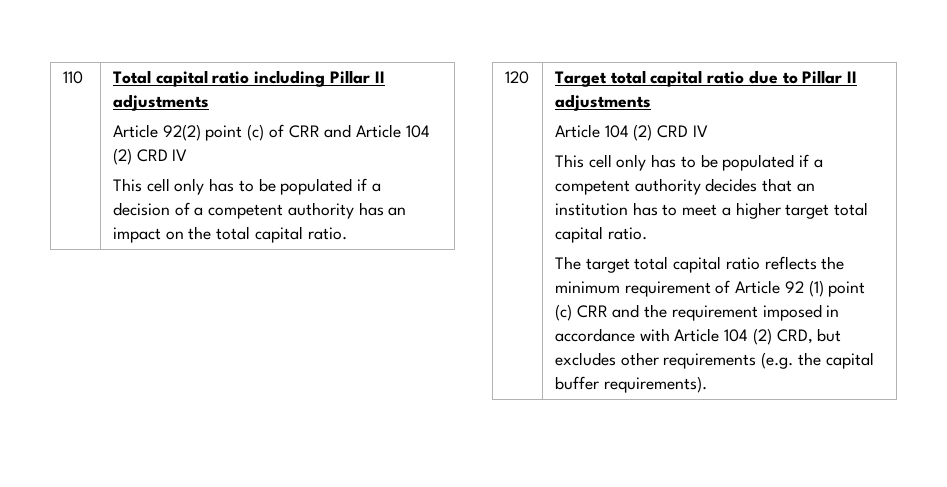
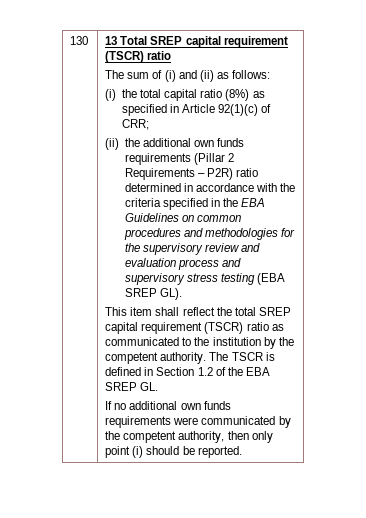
- 110 | Total capital ratio including Pillar II adjustments
- Article 92(2) point (c) of CRR and Article 104 (2) CRD IV
- This cell only has to be populated if a decision of a competent authority has an impact on the total capital ratio.
- 120 | Target total capital ratio due to Pillar II adjustments
- Article 104 (2) CRD IV
- This cell only has to be populated if a competent authority decides that an institution has to meet a higher target total capital ratio.
- The target total capital ratio reflects the minimum requirement of Article 92 (1) point (c) CRR and the requirement imposed in accordance with Article 104 (2) CRD, but excludes other requirements (e.g. the capital buffer requirements).
+ 130 | 13 Total SREP capital requirement (TSCR) ratio
+ The sum of (i) and (ii) as follows:
+ (i) the total capital ratio (8%) as specified in Article 92(1)(c) of CRR;
+ (ii) the additional own funds requirements (Pillar 2 Requirements – P2R) ratio determined in accordance with the criteria specified in the EBA Guidelines on common procedures and methodologies for the supervisory review and evaluation process and supervisory stress testing (EBA SREP GL).
+ This item shall reflect the total SREP capital requirement (TSCR) ratio as communicated to the institution by the competent authority. The TSCR is defined in Section 1.2 of the EBA SREP GL.
+ If no additional own funds requirements were communicated by the competent authority, then only point (i) should be reported.

